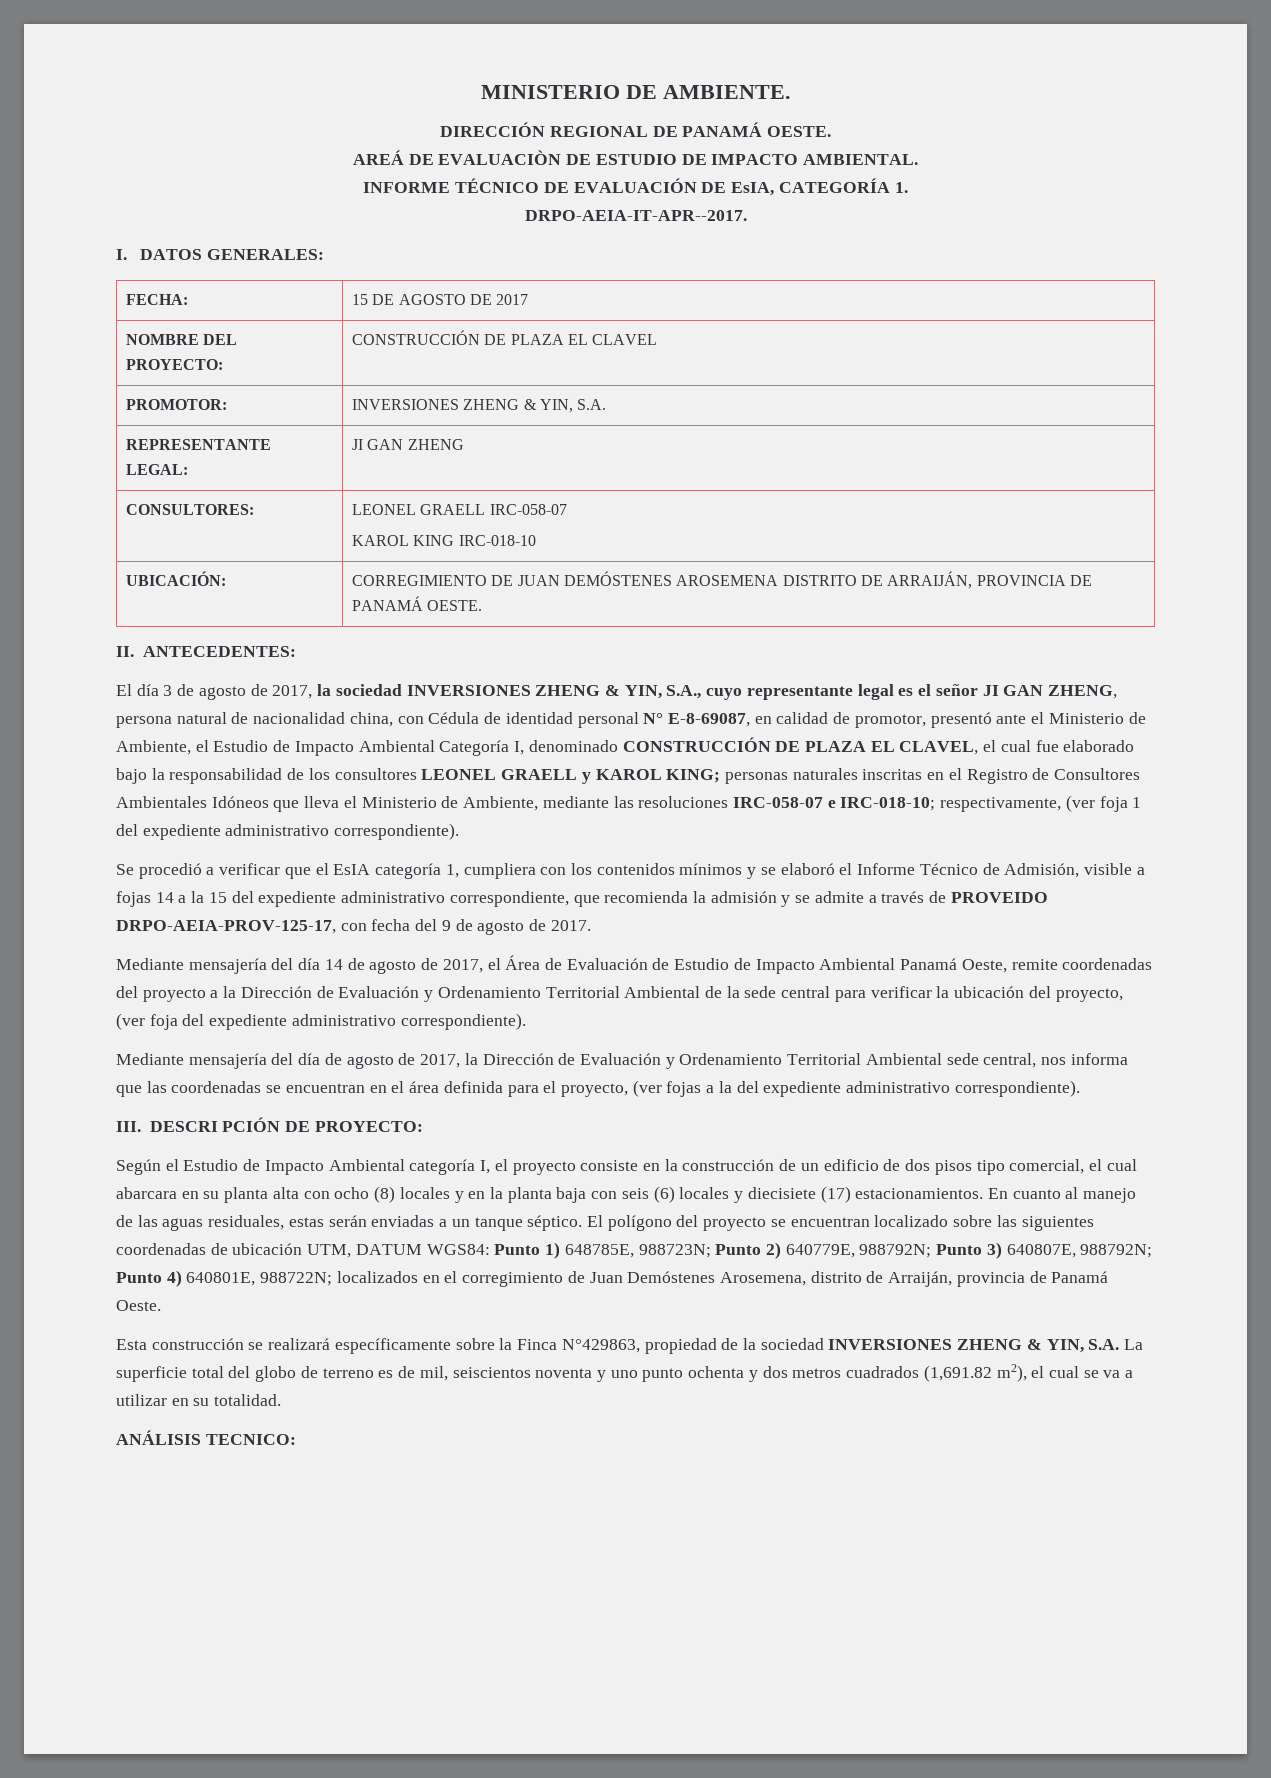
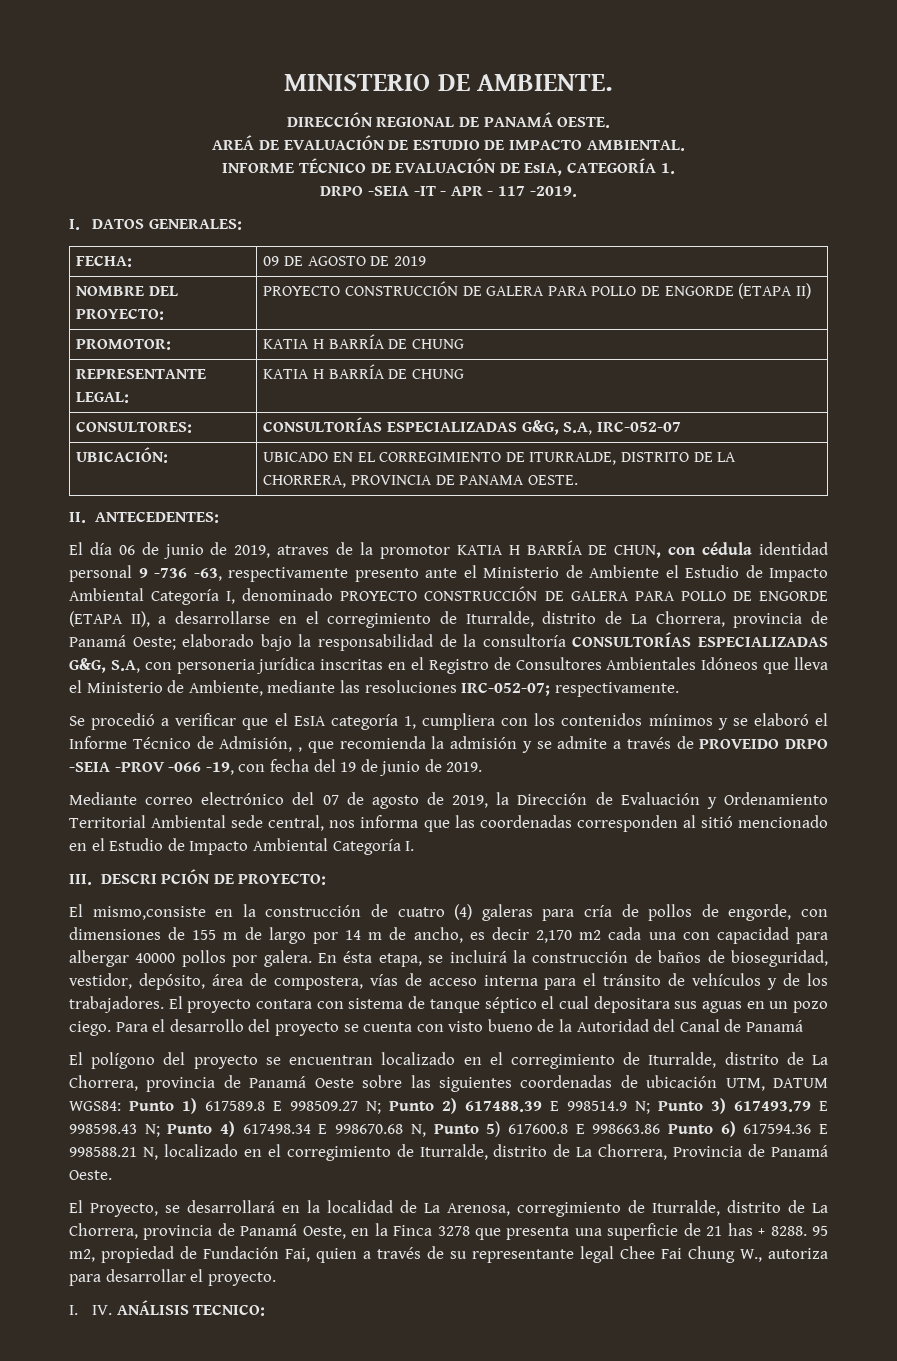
- AREÁ DE EVALUACIÒN DE ESTUDIO DE IMPACTO AMBIENTAL.
+ AREÁ DE EVALUACIÓN DE ESTUDIO DE IMPACTO AMBIENTAL.
- DRPO-AEIA-IT-APR--2017.
+ DRPO -SEIA -IT - APR - 117 -2019.
- FECHA: | 15 DE AGOSTO DE 2017
+ FECHA: | 09 DE AGOSTO DE 2019
- NOMBRE DEL PROYECTO: | CONSTRUCCIÓN DE PLAZA EL CLAVEL
- PROMOTOR: | INVERSIONES ZHENG & YIN, S.A.
- REPRESENTANTE LEGAL: | JI GAN ZHENG
- CONSULTORES: | LEONEL GRAELL IRC-058-07
- KAROL KING IRC-018-10
- UBICACIÓN: | CORREGIMIENTO DE JUAN DEMÓSTENES AROSEMENA DISTRITO DE ARRAIJÁN, PROVINCIA DE PANAMÁ OESTE.
+ NOMBRE DEL PROYECTO: | PROYECTO CONSTRUCCIÓN DE GALERA PARA POLLO DE ENGORDE (ETAPA II)
+ PROMOTOR: | KATIA H BARRÍA DE CHUNG
+ REPRESENTANTE LEGAL: | KATIA H BARRÍA DE CHUNG
+ CONSULTORES: | CONSULTORÍAS ESPECIALIZADAS G&G, S.A, IRC-052-07
+ UBICACIÓN: | UBICADO EN EL CORREGIMIENTO DE ITURRALDE, DISTRITO DE LA CHORRERA, PROVINCIA DE PANAMA OESTE.
- El día 3 de agosto de 2017, la sociedad INVERSIONES ZHENG & YIN, S.A., cuyo representante legal es el señor JI GAN ZHENG, persona natural de nacionalidad china, con Cédula de identidad personal N° E-8-69087, en calidad de promotor, presentó ante el Ministerio de Ambiente, el Estudio de Impacto Ambiental Categoría I, denominado CONSTRUCCIÓN DE PLAZA EL CLAVEL, el cual fue elaborado bajo la responsabilidad de los consultores LEONEL GRAELL y KAROL KING; personas naturales inscritas en el Registro de Consultores Ambientales Idóneos que lleva el Ministerio de Ambiente, mediante las resoluciones IRC-058-07 e IRC-018-10; respectivamente, (ver foja 1 del expediente administrativo correspondiente).
+ El día 06 de junio de 2019, atraves de la promotor KATIA H BARRÍA DE CHUN, con cédula identidad personal 9 -736 -63, respectivamente presento ante el Ministerio de Ambiente el Estudio de Impacto Ambiental Categoría I, denominado PROYECTO CONSTRUCCIÓN DE GALERA PARA POLLO DE ENGORDE (ETAPA II), a desarrollarse en el corregimiento de Iturralde, distrito de La Chorrera, provincia de Panamá Oeste; elaborado bajo la responsabilidad de la consultoría CONSULTORÍAS ESPECIALIZADAS G&G, S.A, con personeria jurídica inscritas en el Registro de Consultores Ambientales Idóneos que lleva el Ministerio de Ambiente, mediante las resoluciones IRC-052-07; respectivamente.
- Se procedió a verificar que el EsIA categoría 1, cumpliera con los contenidos mínimos y se elaboró el Informe Técnico de Admisión, visible a fojas 14 a la 15 del expediente administrativo correspondiente, que recomienda la admisión y se admite a través de PROVEIDO DRPO-AEIA-PROV-125-17, con fecha del 9 de agosto de 2017.
- Mediante mensajería del día 14 de agosto de 2017, el Área de Evaluación de Estudio de Impacto Ambiental Panamá Oeste, remite coordenadas del proyecto a la Dirección de Evaluación y Ordenamiento Territorial Ambiental de la sede central para verificar la ubicación del proyecto, (ver foja del expediente administrativo correspondiente).
- Mediante mensajería del día de agosto de 2017, la Dirección de Evaluación y Ordenamiento Territorial Ambiental sede central, nos informa que las coordenadas se encuentran en el área definida para el proyecto, (ver fojas a la del expediente administrativo correspondiente).
+ Se procedió a verificar que el EsIA categoría 1, cumpliera con los contenidos mínimos y se elaboró el Informe Técnico de Admisión, , que recomienda la admisión y se admite a través de PROVEIDO DRPO -SEIA -PROV -066 -19, con fecha del 19 de junio de 2019.
+ Mediante correo electrónico del 07 de agosto de 2019, la Dirección de Evaluación y Ordenamiento Territorial Ambiental sede central, nos informa que las coordenadas corresponden al sitió mencionado en el Estudio de Impacto Ambiental Categoría I.
- Según el Estudio de Impacto Ambiental categoría I, el proyecto consiste en la construcción de un edificio de dos pisos tipo comercial, el cual abarcara en su planta alta con ocho (8) locales y en la planta baja con seis (6) locales y diecisiete (17) estacionamientos. En cuanto al manejo de las aguas residuales, estas serán enviadas a un tanque séptico. El polígono del proyecto se encuentran localizado sobre las siguientes coordenadas de ubicación UTM, DATUM WGS84: Punto 1) 648785E, 988723N; Punto 2) 640779E, 988792N; Punto 3) 640807E, 988792N; Punto 4) 640801E, 988722N; localizados en el corregimiento de Juan Demóstenes Arosemena, distrito de Arraiján, provincia de Panamá Oeste.
- Esta construcción se realizará específicamente sobre la Finca N°429863, propiedad de la sociedad INVERSIONES ZHENG & YIN, S.A. La superficie total del globo de terreno es de mil, seiscientos noventa y uno punto ochenta y dos metros cuadrados (1,691.82 m2), el cual se va a utilizar en su totalidad.
- ANÁLISIS TECNICO:
+ El mismo,consiste en la construcción de cuatro (4) galeras para cría de pollos de engorde, con dimensiones de 155 m de largo por 14 m de ancho, es decir 2,170 m2 cada una con capacidad para albergar 40000 pollos por galera. En ésta etapa, se incluirá la construcción de baños de bioseguridad, vestidor, depósito, área de compostera, vías de acceso interna para el tránsito de vehículos y de los trabajadores. El proyecto contara con sistema de tanque séptico el cual depositara sus aguas en un pozo ciego. Para el desarrollo del proyecto se cuenta con visto bueno de la Autoridad del Canal de Panamá
+ El polígono del proyecto se encuentran localizado en el corregimiento de Iturralde, distrito de La Chorrera, provincia de Panamá Oeste sobre las siguientes coordenadas de ubicación UTM, DATUM WGS84: Punto 1) 617589.8 E 998509.27 N; Punto 2) 617488.39 E 998514.9 N; Punto 3) 617493.79 E 998598.43 N; Punto 4) 617498.34 E 998670.68 N, Punto 5) 617600.8 E 998663.86 Punto 6) 617594.36 E 998588.21 N, localizado en el corregimiento de Iturralde, distrito de La Chorrera, Provincia de Panamá Oeste.
+ El Proyecto, se desarrollará en la localidad de La Arenosa, corregimiento de Iturralde, distrito de La Chorrera, provincia de Panamá Oeste, en la Finca 3278 que presenta una superficie de 21 has + 8288. 95 m2, propiedad de Fundación Fai, quien a través de su representante legal Chee Fai Chung W., autoriza para desarrollar el proyecto.
+ I. IV. ANÁLISIS TECNICO:

